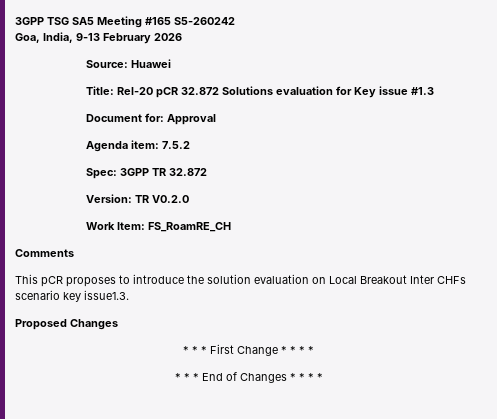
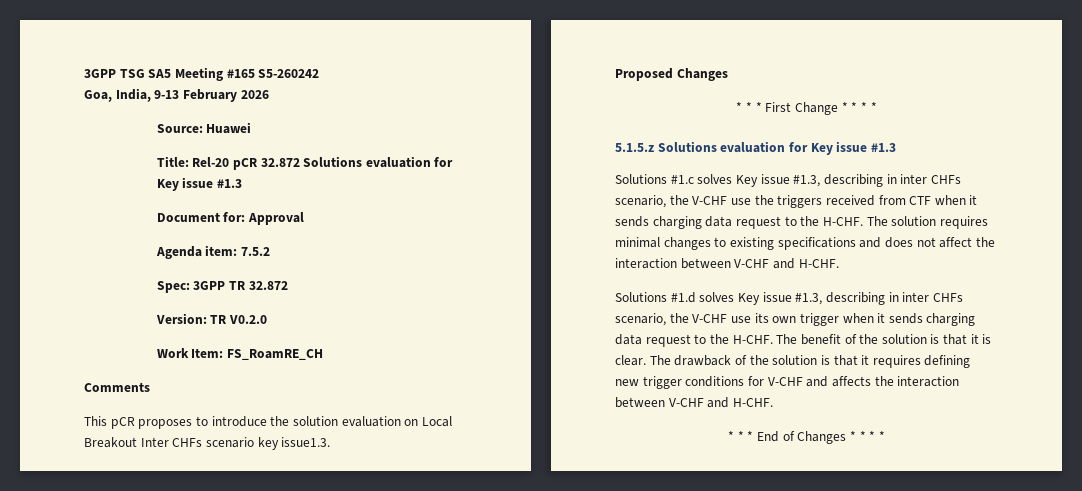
+ 5.1.5.z Solutions evaluation for Key issue #1.3
+ Solutions #1.c solves Key issue #1.3, describing in inter CHFs scenario, the V-CHF use the triggers received from CTF when it sends charging data request to the H-CHF. The solution requires minimal changes to existing specifications and does not affect the interaction between V-CHF and H‑CHF.
+ Solutions #1.d solves Key issue #1.3, describing in inter CHFs scenario, the V-CHF use its own trigger when it sends charging data request to the H-CHF. The benefit of the solution is that it is clear. The drawback of the solution is that it requires defining new trigger conditions for V‑CHF and affects the interaction between V-CHF and H‑CHF.

